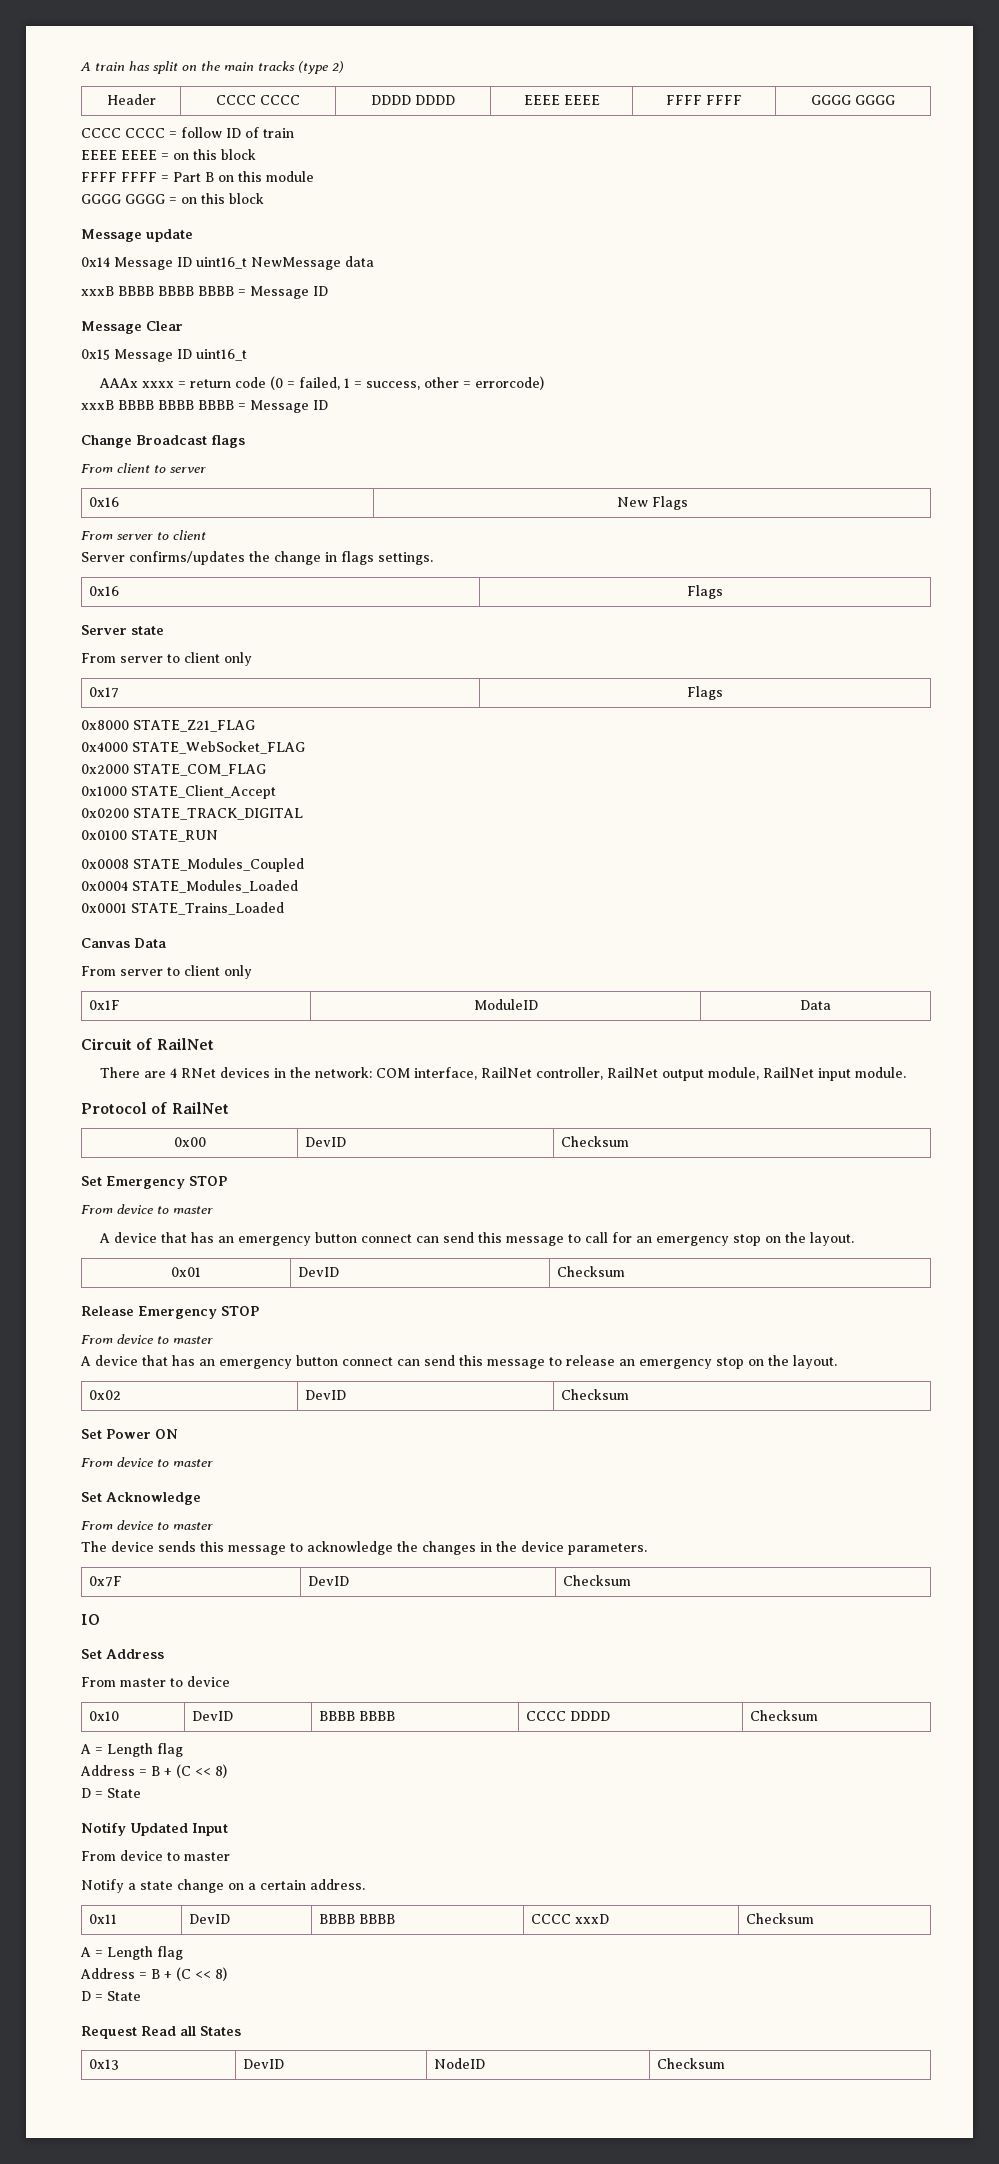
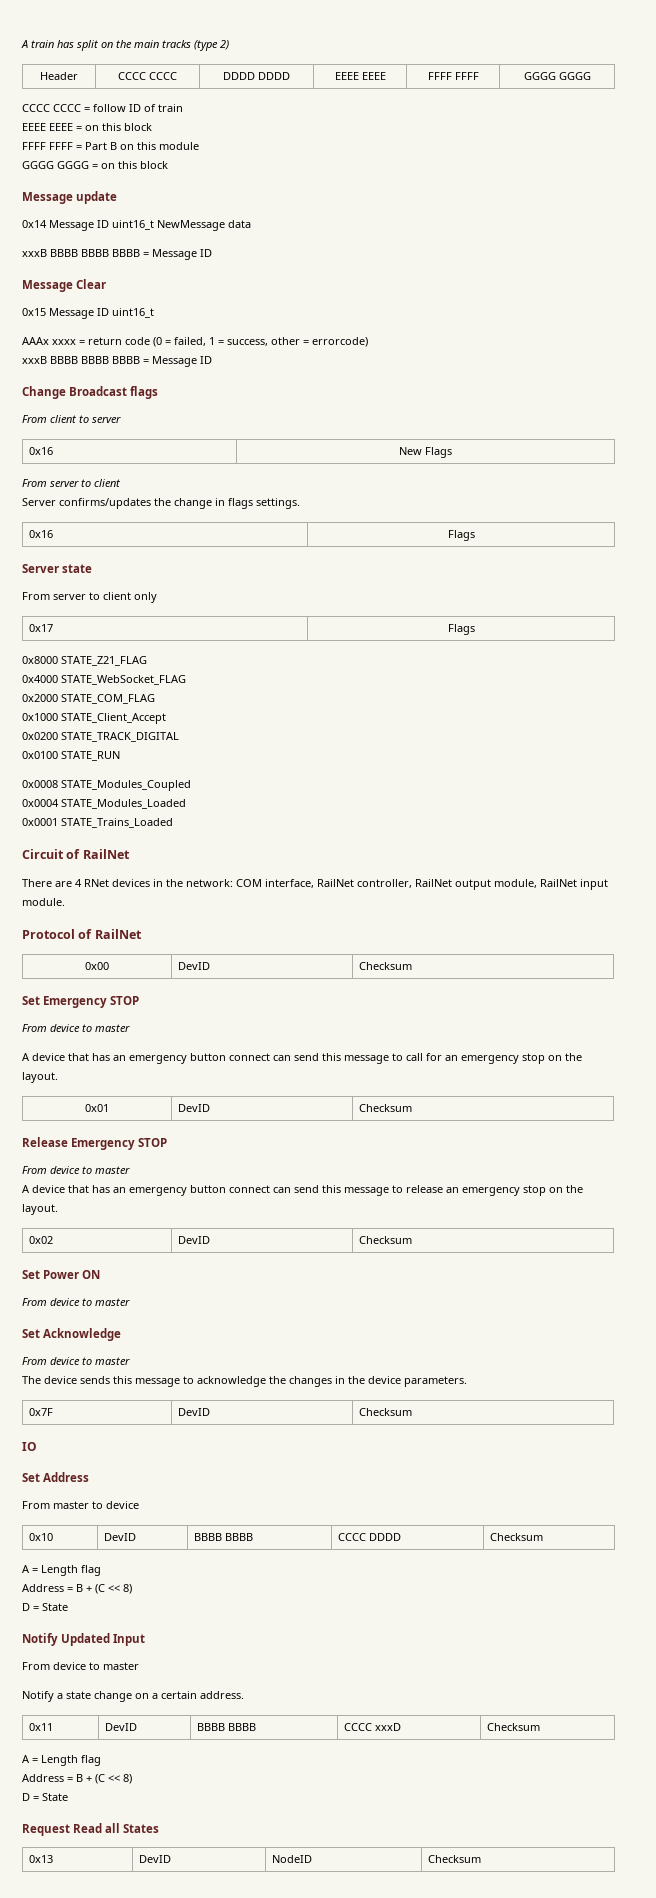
- Canvas Data
- From server to client only
- 0x1F | ModuleID | Data

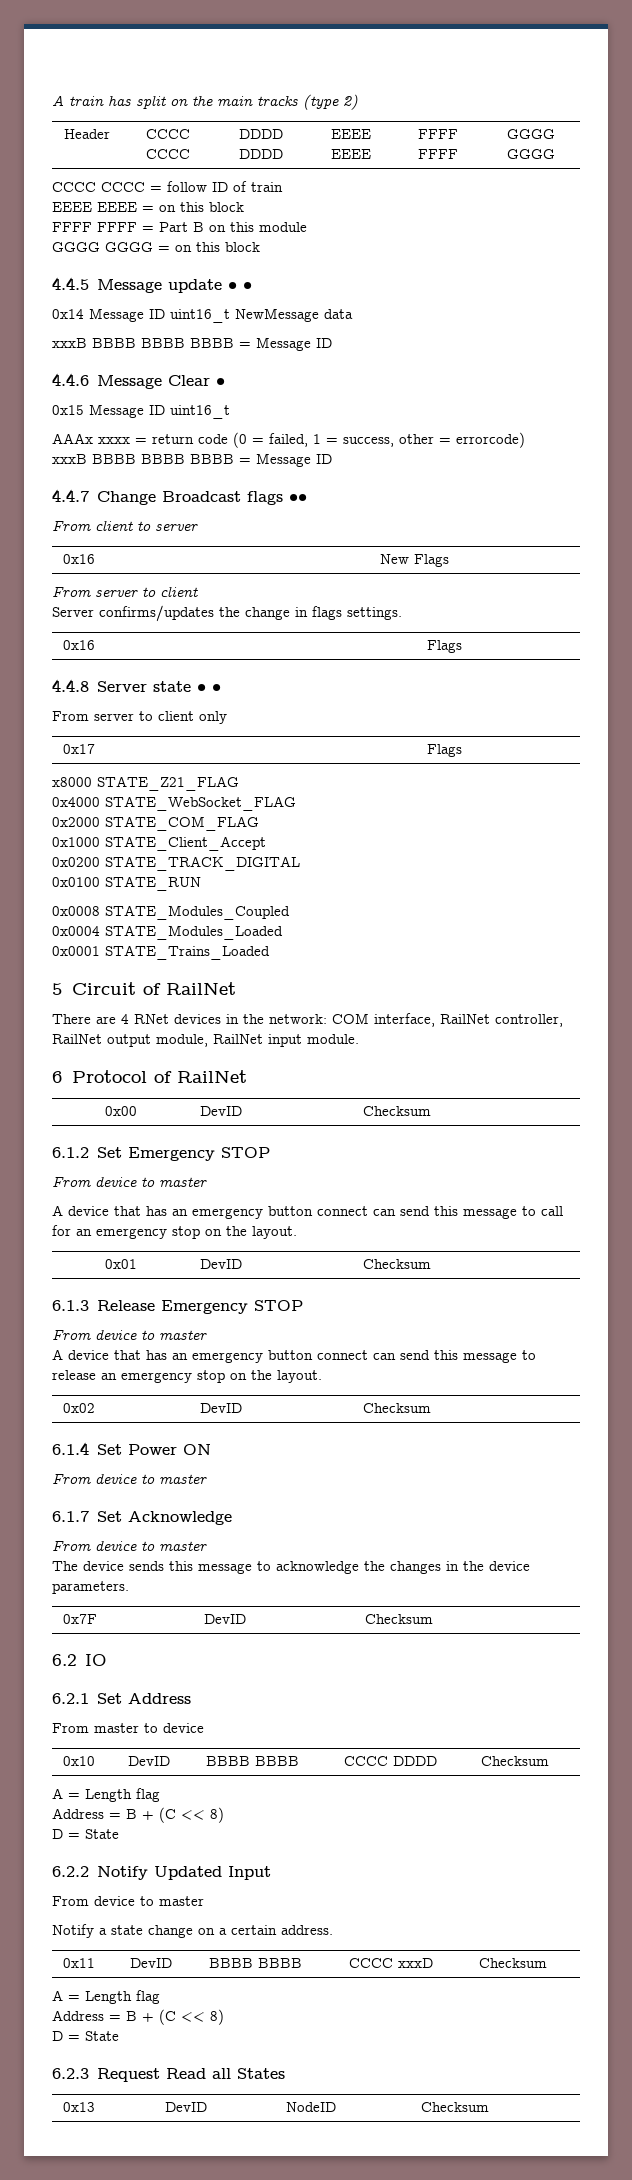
- Message update
+ 4.4.5 Message update • •
- Message Clear
+ 4.4.6 Message Clear •
- Change Broadcast flags
+ 4.4.7 Change Broadcast flags ••
- Server state
+ 4.4.8 Server state • •
- 0x8000 STATE_Z21_FLAG
+ x8000 STATE_Z21_FLAG
- Circuit of RailNet
+ 5 Circuit of RailNet
- Protocol of RailNet
+ 6 Protocol of RailNet
- Set Emergency STOP
+ 6.1.2 Set Emergency STOP
- Release Emergency STOP
+ 6.1.3 Release Emergency STOP
- Set Power ON
+ 6.1.4 Set Power ON
- Set Acknowledge
+ 6.1.7 Set Acknowledge
- IO
+ 6.2 IO
- Set Address
+ 6.2.1 Set Address
- Notify Updated Input
+ 6.2.2 Notify Updated Input
- Request Read all States
+ 6.2.3 Request Read all States

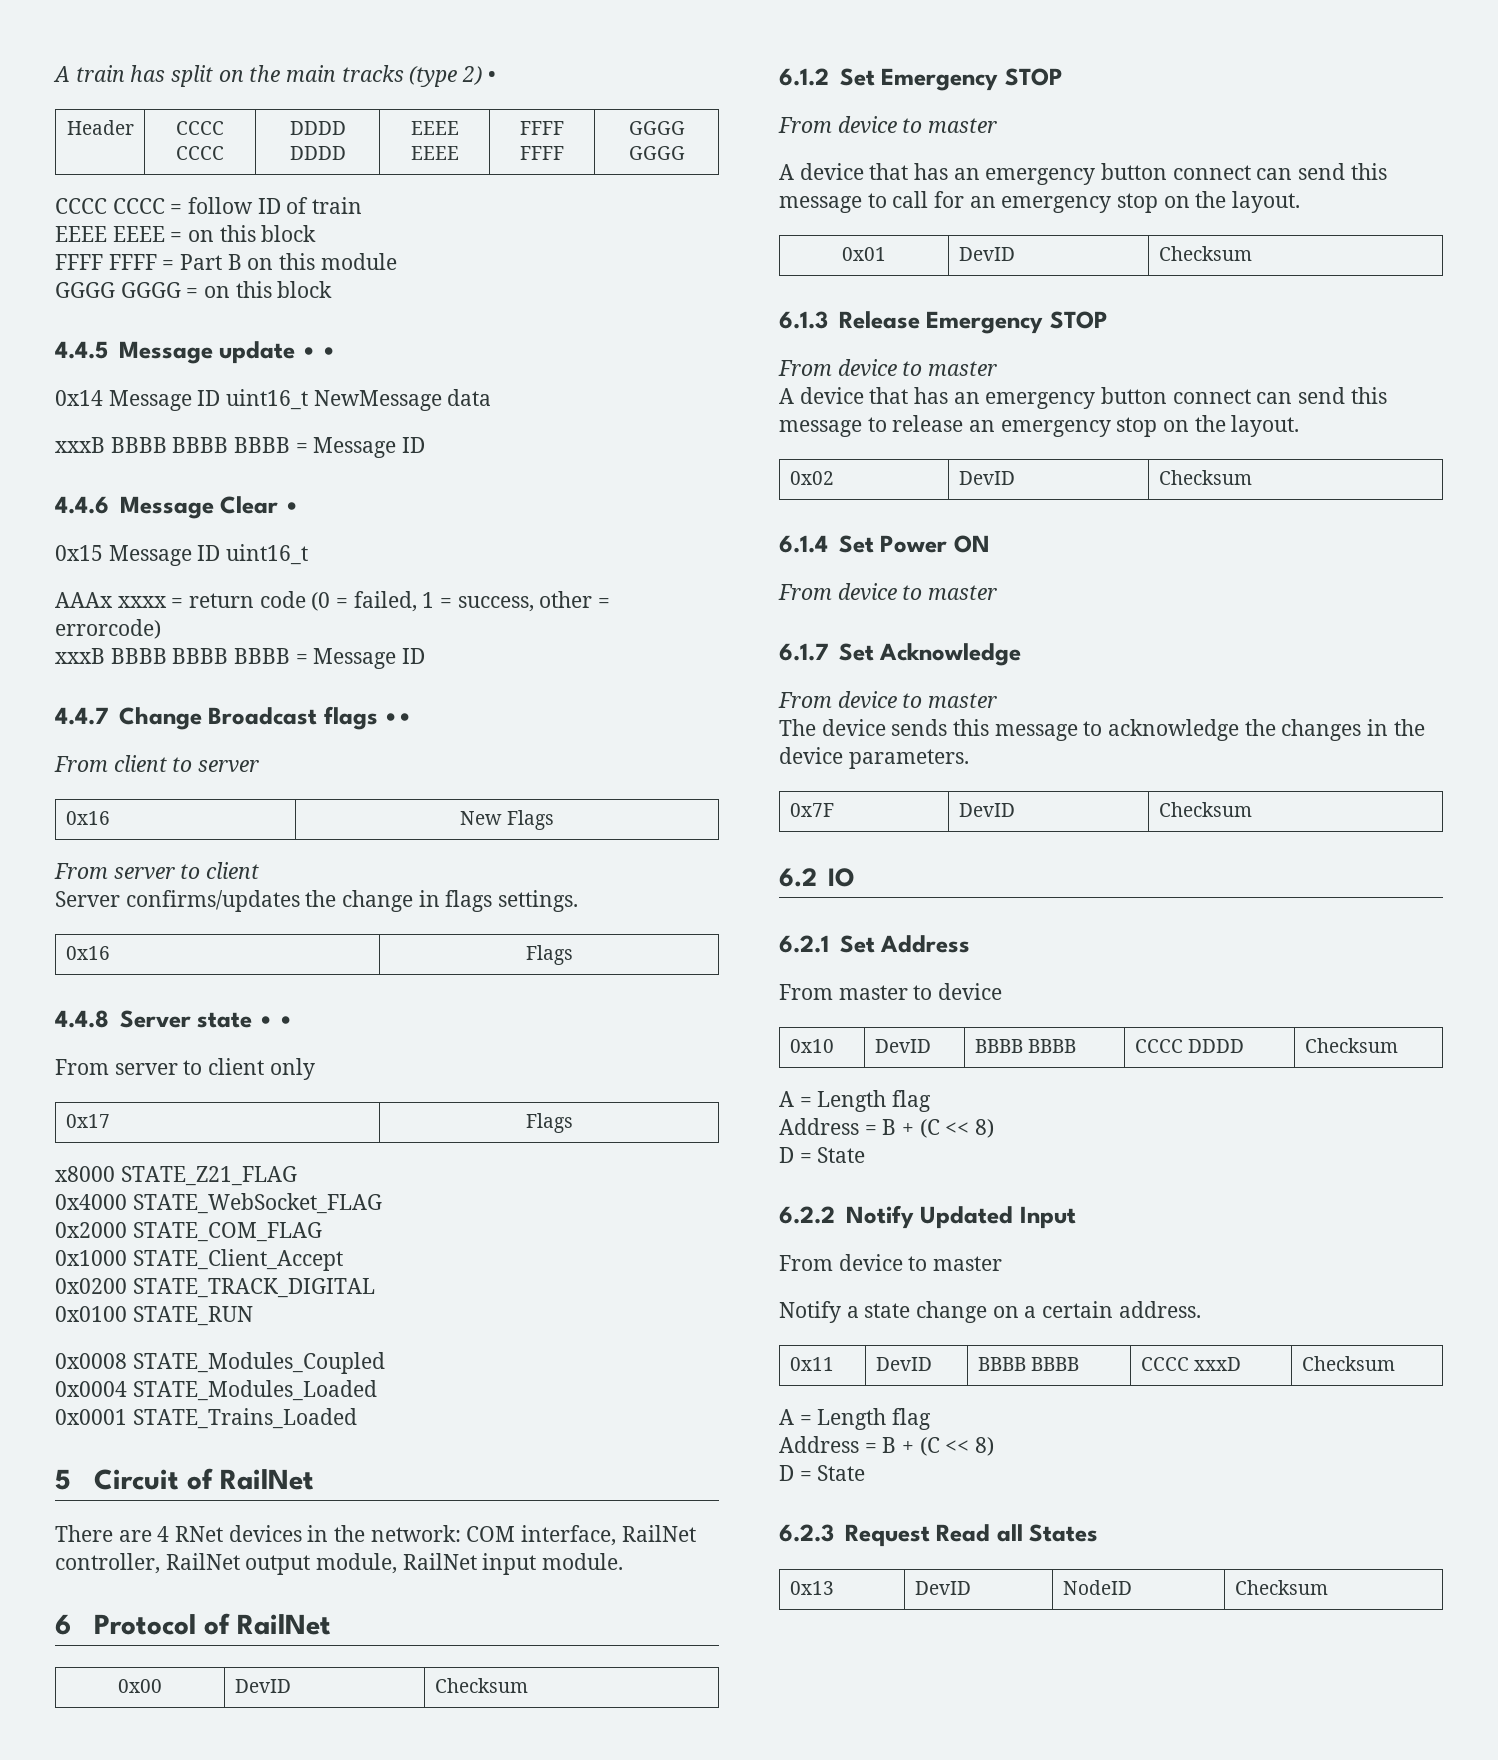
- A train has split on the main tracks (type 2)
+ A train has split on the main tracks (type 2) •

